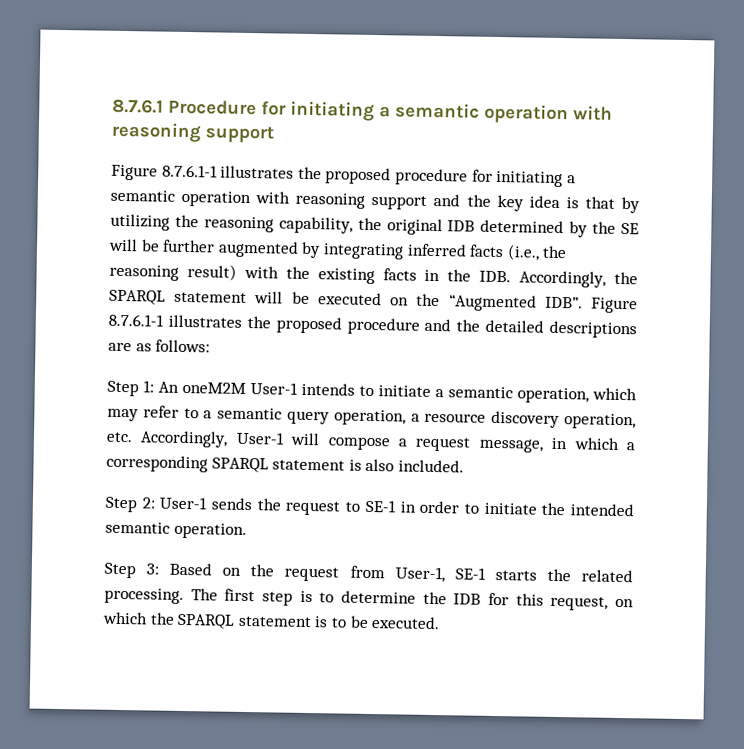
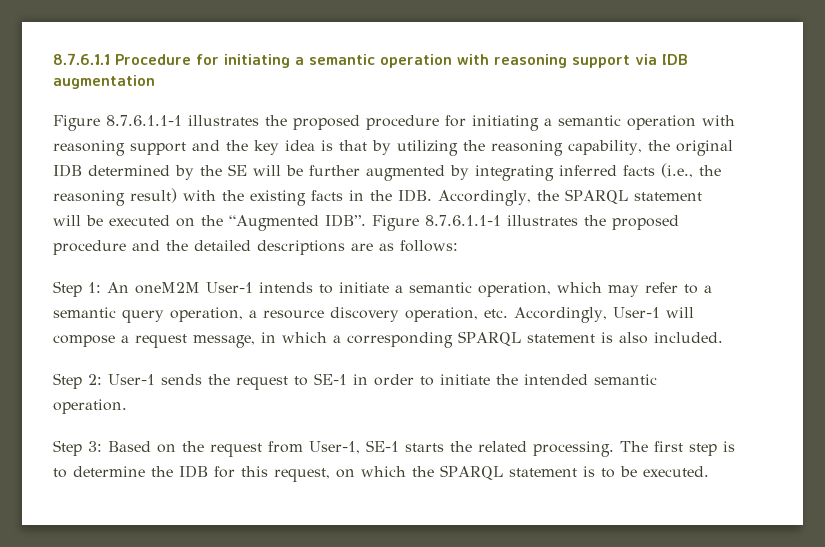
- 8.7.6.1 Procedure for initiating a semantic operation with reasoning support
- Figure 8.7.6.1-1 illustrates the proposed procedure for initiating a semantic operation with reasoning support and the key idea is that by utilizing the reasoning capability, the original IDB determined by the SE will be further augmented by integrating inferred facts (i.e., the reasoning result) with the existing facts in the IDB. Accordingly, the SPARQL statement will be executed on the “Augmented IDB”.
+ 8.7.6.1.1 Procedure for initiating a semantic operation with reasoning support via IDB augmentation
+ Figure 8.7.6.1.1-1 illustrates the proposed procedure for initiating a semantic operation with reasoning support and the key idea is that by utilizing the reasoning capability, the original IDB determined by the SE will be further augmented by integrating inferred facts (i.e., the reasoning result) with the existing facts in the IDB. Accordingly, the SPARQL statement will be executed on the “Augmented IDB”.
- Figure 8.7.6.1-1 illustrates the proposed procedure and the detailed descriptions are as follows:
+ Figure 8.7.6.1.1-1 illustrates the proposed procedure and the detailed descriptions are as follows:

